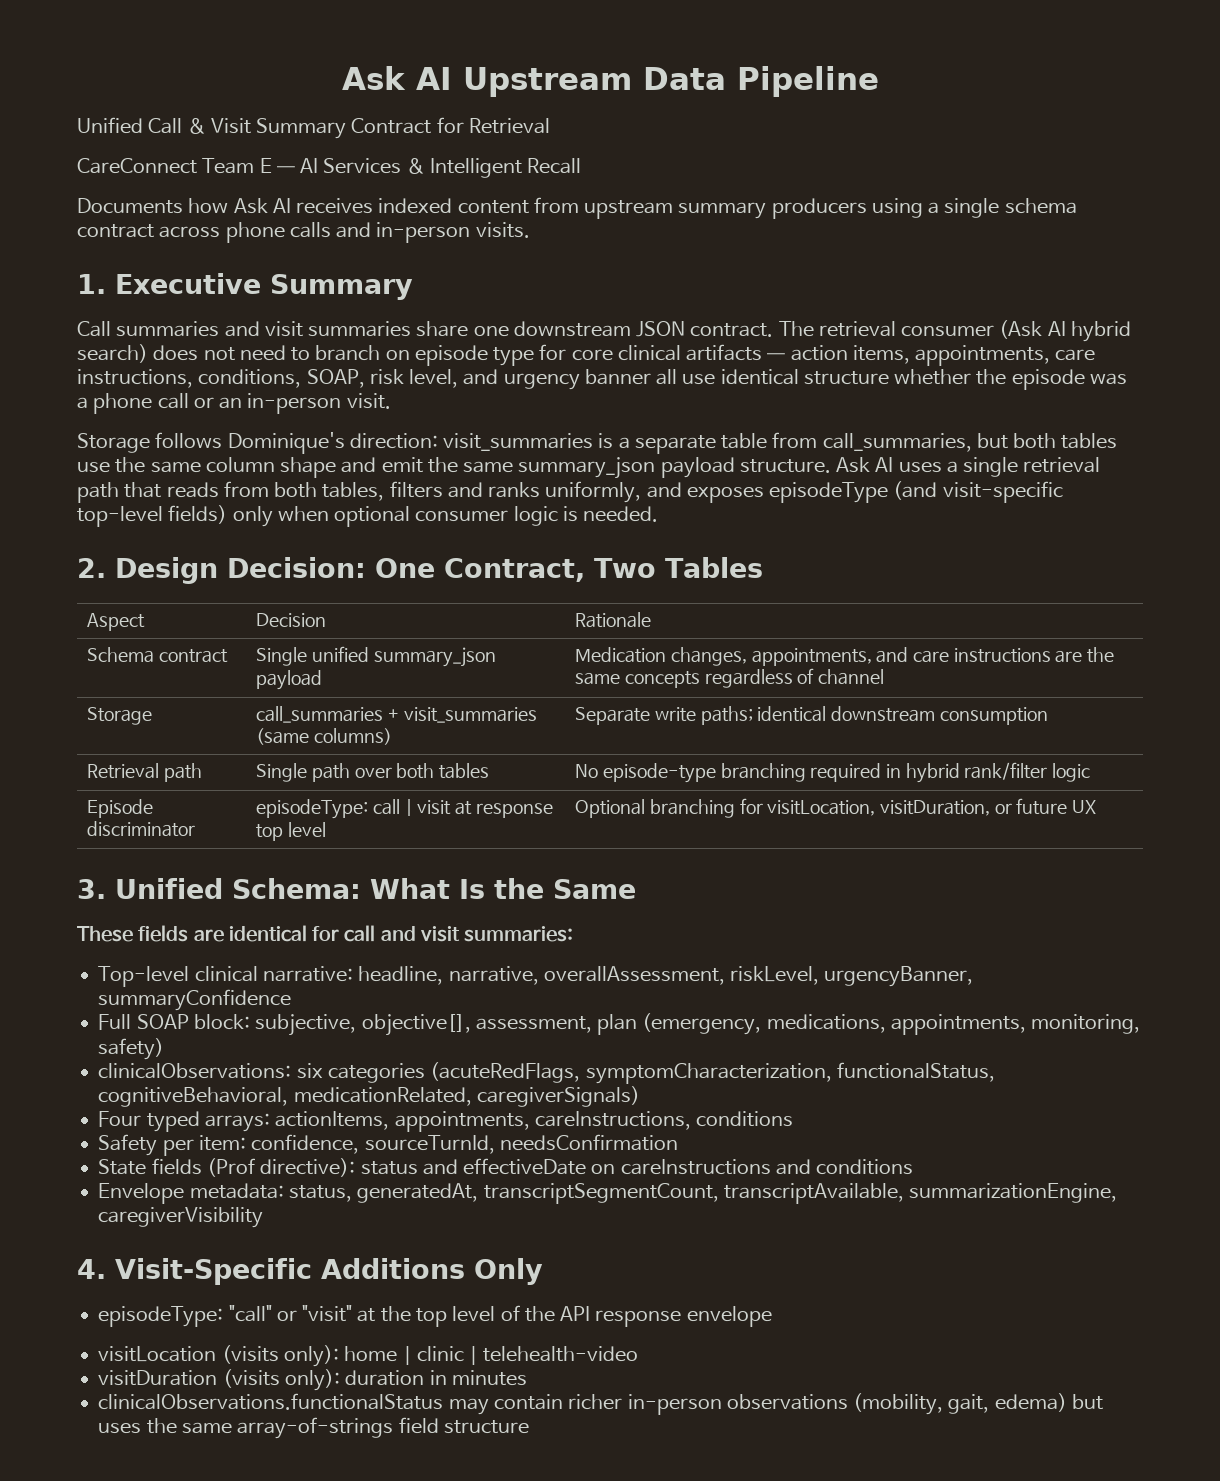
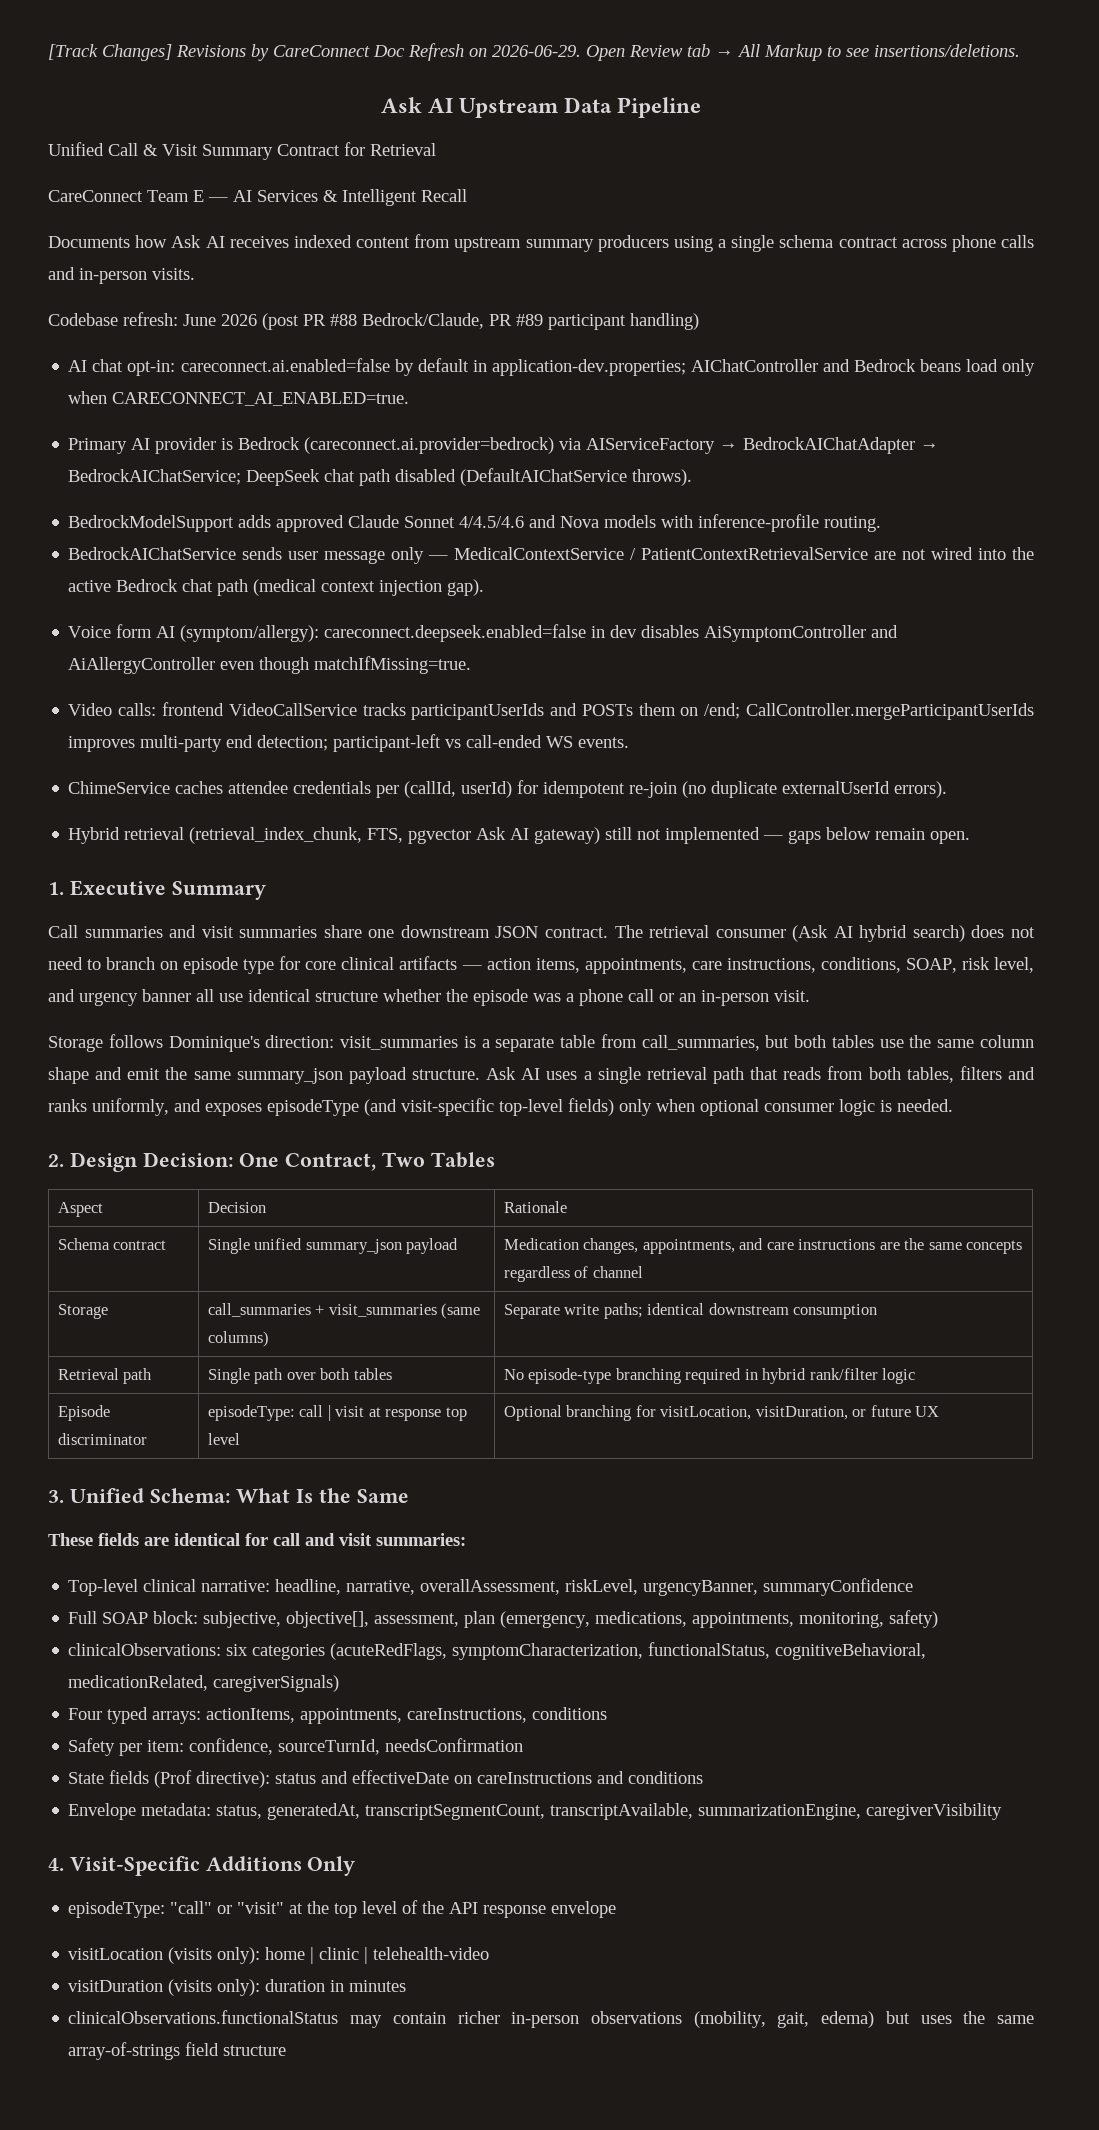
+ [Track Changes] Revisions by CareConnect Doc Refresh on 2026-06-29. Open Review tab → All Markup to see insertions/deletions.
+ Codebase refresh: June 2026 (post PR #88 Bedrock/Claude, PR #89 participant handling)
+ AI chat opt-in: careconnect.ai.enabled=false by default in application-dev.properties; AIChatController and Bedrock beans load only when CARECONNECT_AI_ENABLED=true.
+ Primary AI provider is Bedrock (careconnect.ai.provider=bedrock) via AIServiceFactory → BedrockAIChatAdapter → BedrockAIChatService; DeepSeek chat path disabled (DefaultAIChatService throws).
+ BedrockModelSupport adds approved Claude Sonnet 4/4.5/4.6 and Nova models with inference-profile routing.
+ BedrockAIChatService sends user message only — MedicalContextService / PatientContextRetrievalService are not wired into the active Bedrock chat path (medical context injection gap).
+ Voice form AI (symptom/allergy): careconnect.deepseek.enabled=false in dev disables AiSymptomController and AiAllergyController even though matchIfMissing=true.
+ Video calls: frontend VideoCallService tracks participantUserIds and POSTs them on /end; CallController.mergeParticipantUserIds improves multi-party end detection; participant-left vs call-ended WS events.
+ ChimeService caches attendee credentials per (callId, userId) for idempotent re-join (no duplicate externalUserId errors).
+ Hybrid retrieval (retrieval_index_chunk, FTS, pgvector Ask AI gateway) still not implemented — gaps below remain open.

